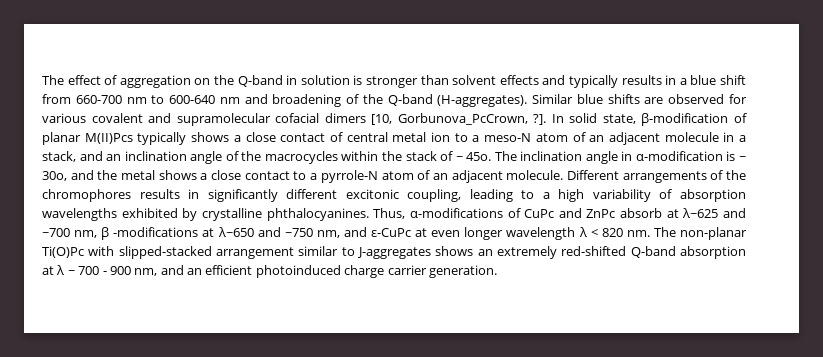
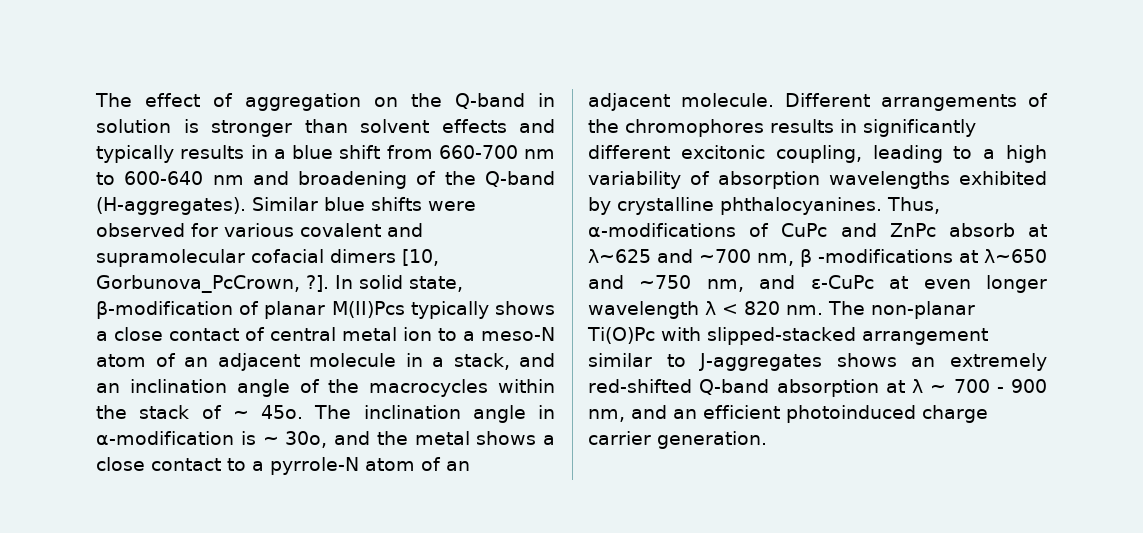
- Similar blue shifts are observed for various covalent and supramolecular cofacial dimers [10, Gorbunova_PcCrown, ?].
+ Similar blue shifts were observed for various covalent and supramolecular cofacial dimers [10, Gorbunova_PcCrown, ?].

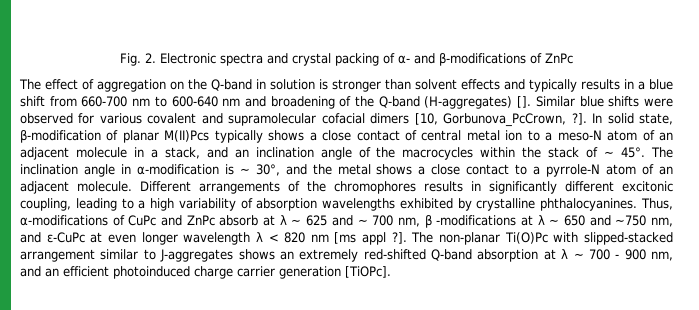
+ Fig. 2. Electronic spectra and crystal packing of α- and β-modifications of ZnPc
- The effect of aggregation on the Q-band in solution is stronger than solvent effects and typically results in a blue shift from 660-700 nm to 600-640 nm and broadening of the Q-band (H-aggregates).
+ The effect of aggregation on the Q-band in solution is stronger than solvent effects and typically results in a blue shift from 660-700 nm to 600-640 nm and broadening of the Q-band (H-aggregates) [].
- In solid state, β-modification of planar M(II)Pcs typically shows a close contact of central metal ion to a meso-N atom of an adjacent molecule in a stack, and an inclination angle of the macrocycles within the stack of ~ 45o.
+ In solid state, β-modification of planar M(II)Pcs typically shows a close contact of central metal ion to a meso-N atom of an adjacent molecule in a stack, and an inclination angle of the macrocycles within the stack of ~ 45°.
- The inclination angle in α-modification is ~ 30o, and the metal shows a close contact to a pyrrole-N atom of an adjacent molecule.
+ The inclination angle in α-modification is ~ 30°, and the metal shows a close contact to a pyrrole-N atom of an adjacent molecule.
- Thus, α-modifications of CuPc and ZnPc absorb at λ~625 and ~700 nm, β -modifications at λ~650 and ~750 nm, and ε-CuPc at even longer wavelength λ < 820 nm.
+ Thus, α-modifications of CuPc and ZnPc absorb at λ ~ 625 and ~ 700 nm, β -modifications at λ ~ 650 and ~750 nm, and ε-CuPc at even longer wavelength λ < 820 nm [ms appl ?].
- The non-planar Ti(O)Pc with slipped-stacked arrangement similar to J-aggregates shows an extremely red-shifted Q-band absorption at λ ~ 700 - 900 nm, and an efficient photoinduced charge carrier generation.
+ The non-planar Ti(O)Pc with slipped-stacked arrangement similar to J-aggregates shows an extremely red-shifted Q-band absorption at λ ~ 700 - 900 nm, and an efficient photoinduced charge carrier generation [TiOPc].

